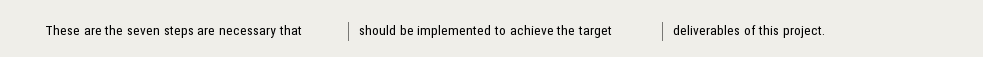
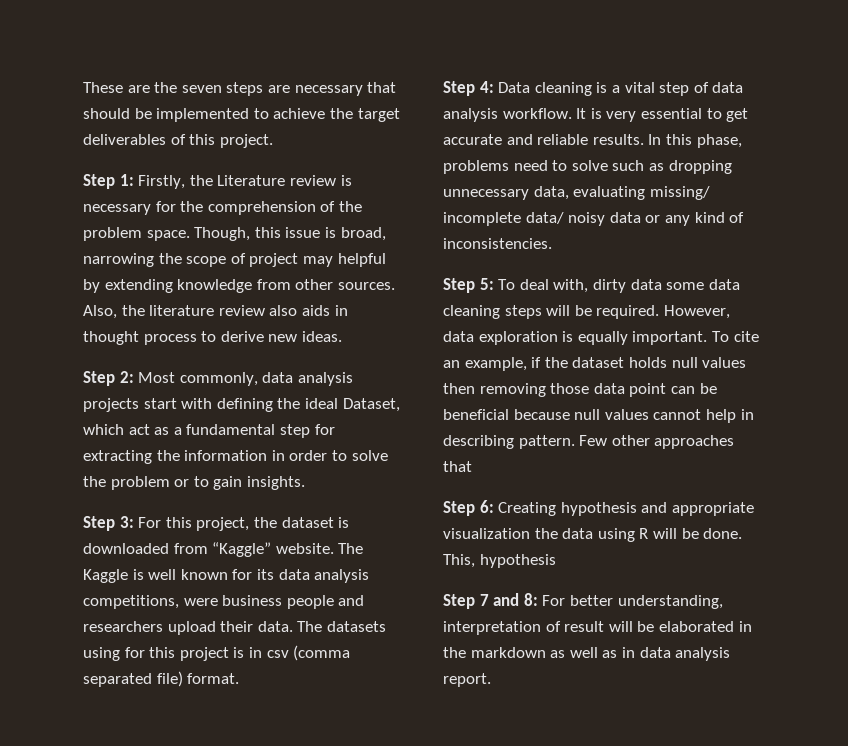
+ Step 1: Firstly, the Literature review is necessary for the comprehension of the problem space. Though, this issue is broad, narrowing the scope of project may helpful by extending knowledge from other sources. Also, the literature review also aids in thought process to derive new ideas.
+ Step 2: Most commonly, data analysis projects start with defining the ideal Dataset, which act as a fundamental step for extracting the information in order to solve the problem or to gain insights.
+ Step 3: For this project, the dataset is downloaded from “Kaggle” website. The Kaggle is well known for its data analysis competitions, were business people and researchers upload their data. The datasets using for this project is in csv (comma separated file) format.
+ Step 4: Data cleaning is a vital step of data analysis workflow. It is very essential to get accurate and reliable results. In this phase, problems need to solve such as dropping unnecessary data, evaluating missing/ incomplete data/ noisy data or any kind of inconsistencies.
+ Step 5: To deal with, dirty data some data cleaning steps will be required. However, data exploration is equally important. To cite an example, if the dataset holds null values then removing those data point can be beneficial because null values cannot help in describing pattern. Few other approaches that
+ Step 6: Creating hypothesis and appropriate visualization the data using R will be done. This, hypothesis
+ Step 7 and 8: For better understanding, interpretation of result will be elaborated in the markdown as well as in data analysis report.

